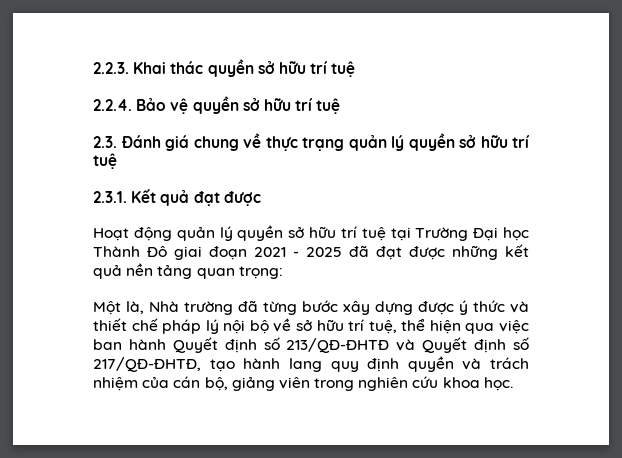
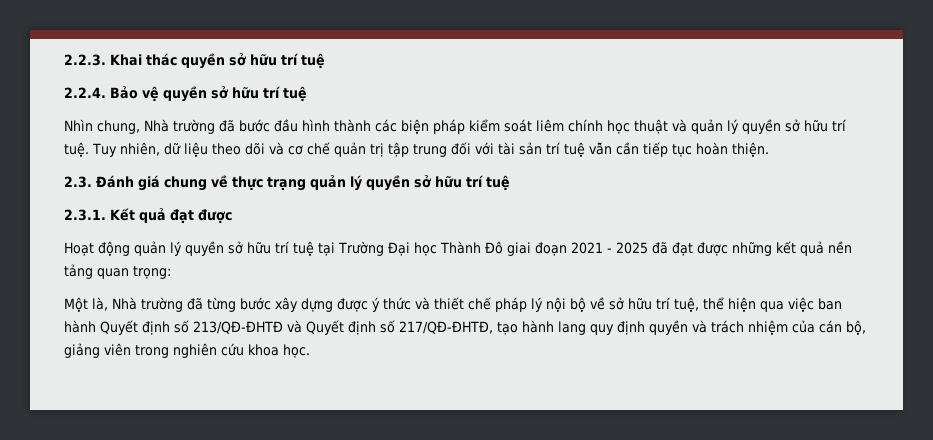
+ Nhìn chung, Nhà trường đã bước đầu hình thành các biện pháp kiểm soát liêm chính học thuật và quản lý quyền sở hữu trí tuệ. Tuy nhiên, dữ liệu theo dõi và cơ chế quản trị tập trung đối với tài sản trí tuệ vẫn cần tiếp tục hoàn thiện.

